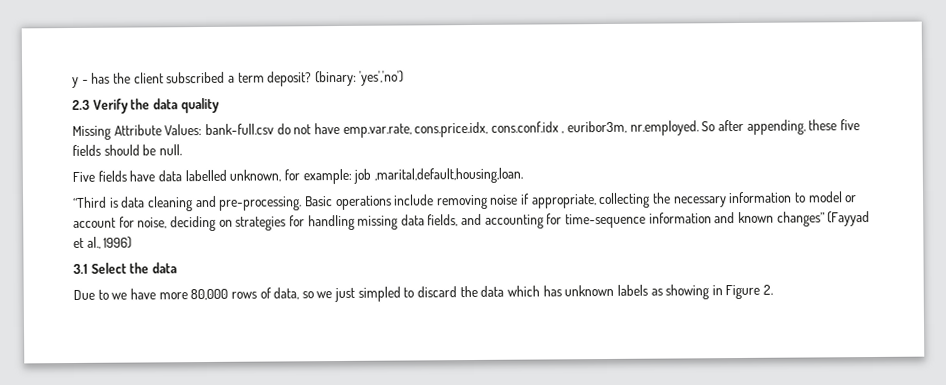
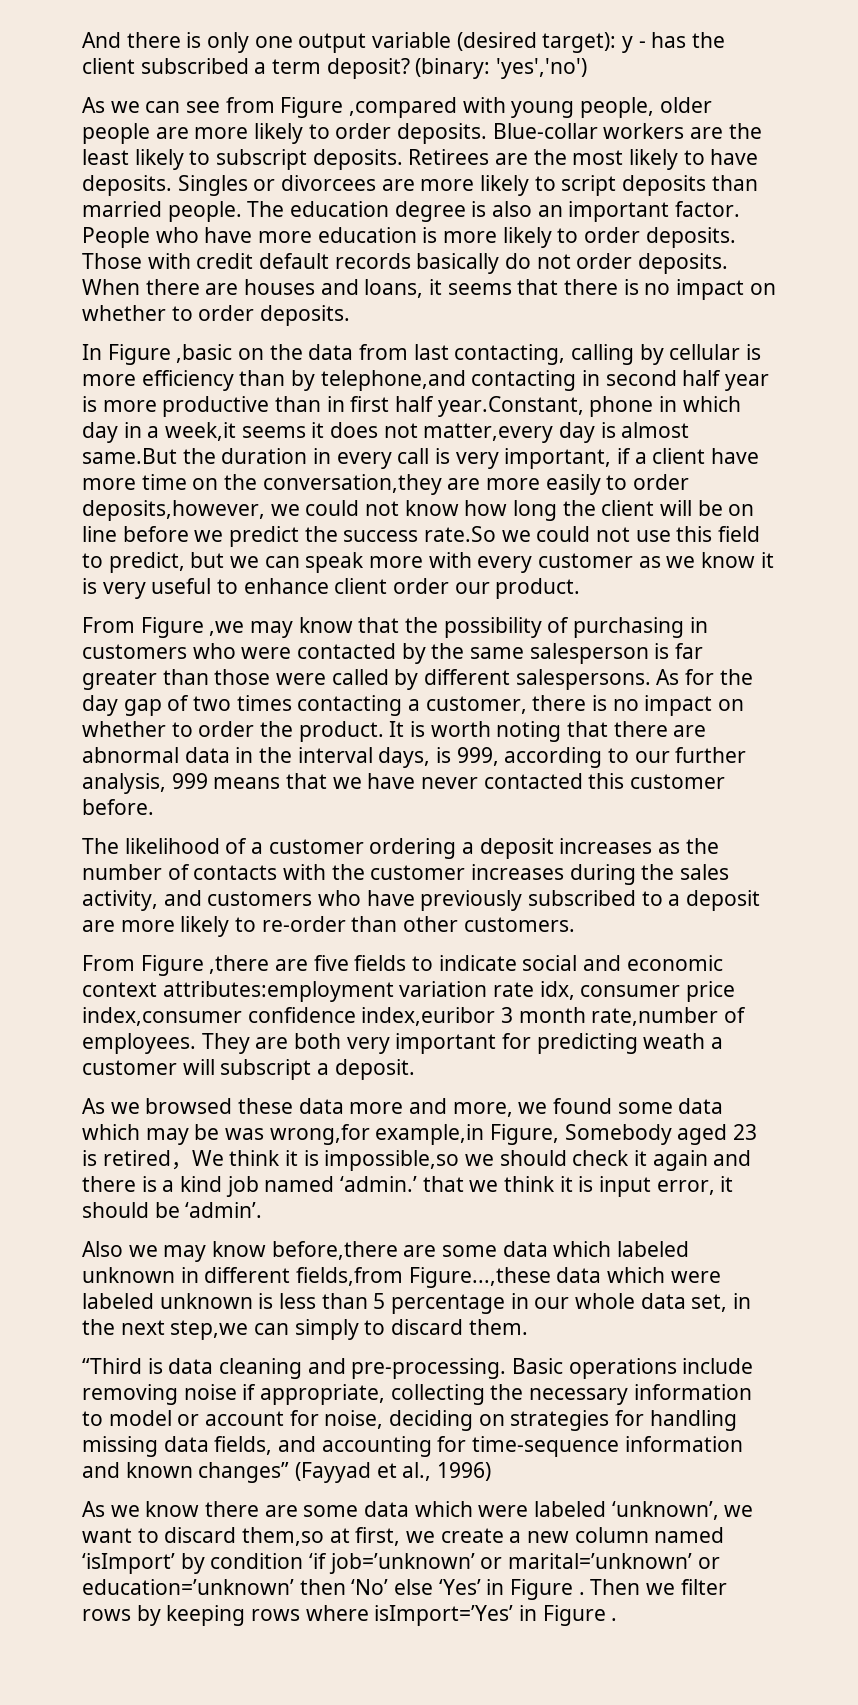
- y - has the client subscribed a term deposit?
+ And there is only one output variable (desired target): y - has the client subscribed a term deposit?
- 2.3 Verify the data quality
- Missing Attribute Values: bank-full.csv do not have emp.var.rate, cons.price.idx, cons.conf.idx , euribor3m, nr.employed. So after appending, these five fields should be null.
- Five fields have data labelled unknown, for example: job ,marital,default,housing,loan.
+ As we can see from Figure ,compared with young people, older people are more likely to order deposits. Blue-collar workers are the least likely to subscript deposits. Retirees are the most likely to have deposits. Singles or divorcees are more likely to script deposits than married people. The education degree is also an important factor. People who have more education is more likely to order deposits. Those with credit default records basically do not order deposits. When there are houses and loans, it seems that there is no impact on whether to order deposits.
+ In Figure ,basic on the data from last contacting, calling by cellular is more efficiency than by telephone,and contacting in second half year is more productive than in first half year.Constant, phone in which day in a week,it seems it does not matter,every day is almost same.But the duration in every call is very important, if a client have more time on the conversation,they are more easily to order deposits,however, we could not know how long the client will be on line before we predict the success rate.So we could not use this field to predict, but we can speak more with every customer as we know it is very useful to enhance client order our product.
+ From Figure ,we may know that the possibility of purchasing in customers who were contacted by the same salesperson is far greater than those were called by different salespersons. As for the day gap of two times contacting a customer, there is no impact on whether to order the product. It is worth noting that there are abnormal data in the interval days, is 999, according to our further analysis, 999 means that we have never contacted this customer before.
+ The likelihood of a customer ordering a deposit increases as the number of contacts with the customer increases during the sales activity, and customers who have previously subscribed to a deposit are more likely to re-order than other customers.
+ From Figure ,there are five fields to indicate social and economic context attributes:employment variation rate idx, consumer price index,consumer confidence index,euribor 3 month rate,number of employees. They are both very important for predicting weath a customer will subscript a deposit.
+ As we browsed these data more and more, we found some data which may be was wrong,for example,in Figure, Somebody aged 23 is retired，We think it is impossible,so we should check it again and there is a kind job named ‘admin.’ that we think it is input error, it should be ‘admin’.
+ Also we may know before,there are some data which labeled unknown in different fields,from Figure...,these data which were labeled unknown is less than 5 percentage in our whole data set, in the next step,we can simply to discard them.
- 3.1 Select the data
- Due to we have more 80,000 rows of data, so we just simpled to discard the data which has unknown labels as showing in Figure 2.
+ As we know there are some data which were labeled ‘unknown’, we want to discard them,so at first, we create a new column named ‘isImport’ by condition ‘if job=’unknown’ or marital=’unknown’ or education=’unknown’ then ‘No’ else ‘Yes’ in Figure . Then we filter rows by keeping rows where isImport=’Yes’ in Figure .

